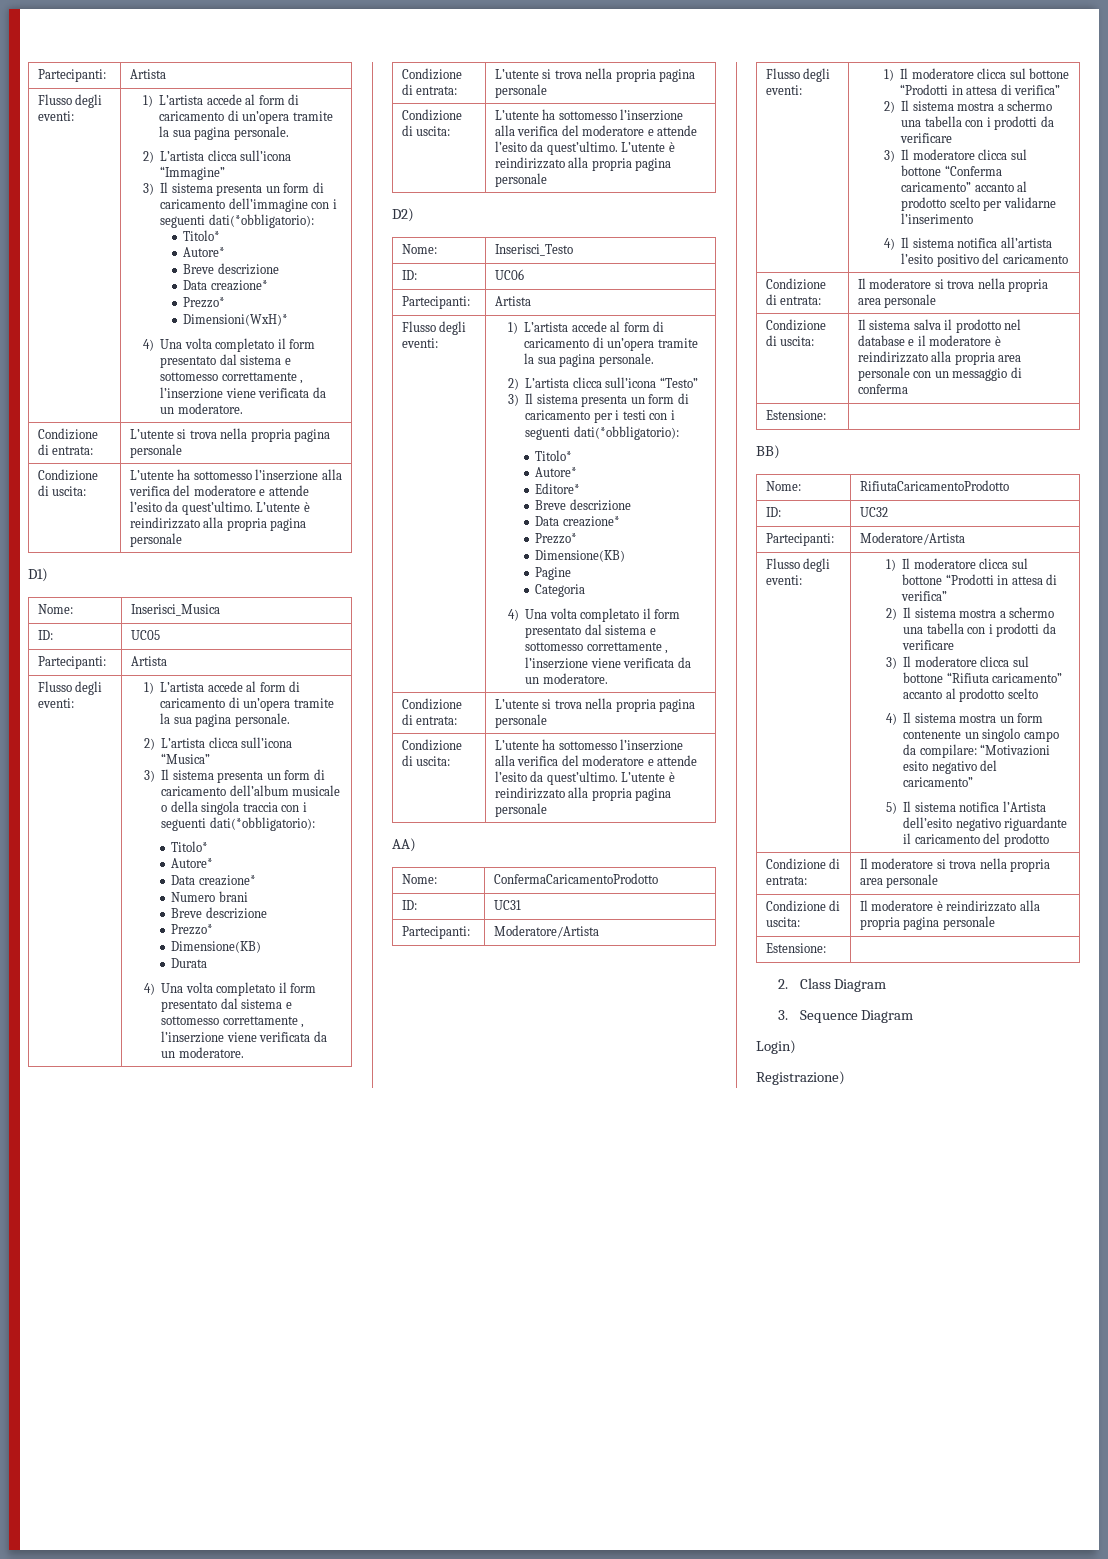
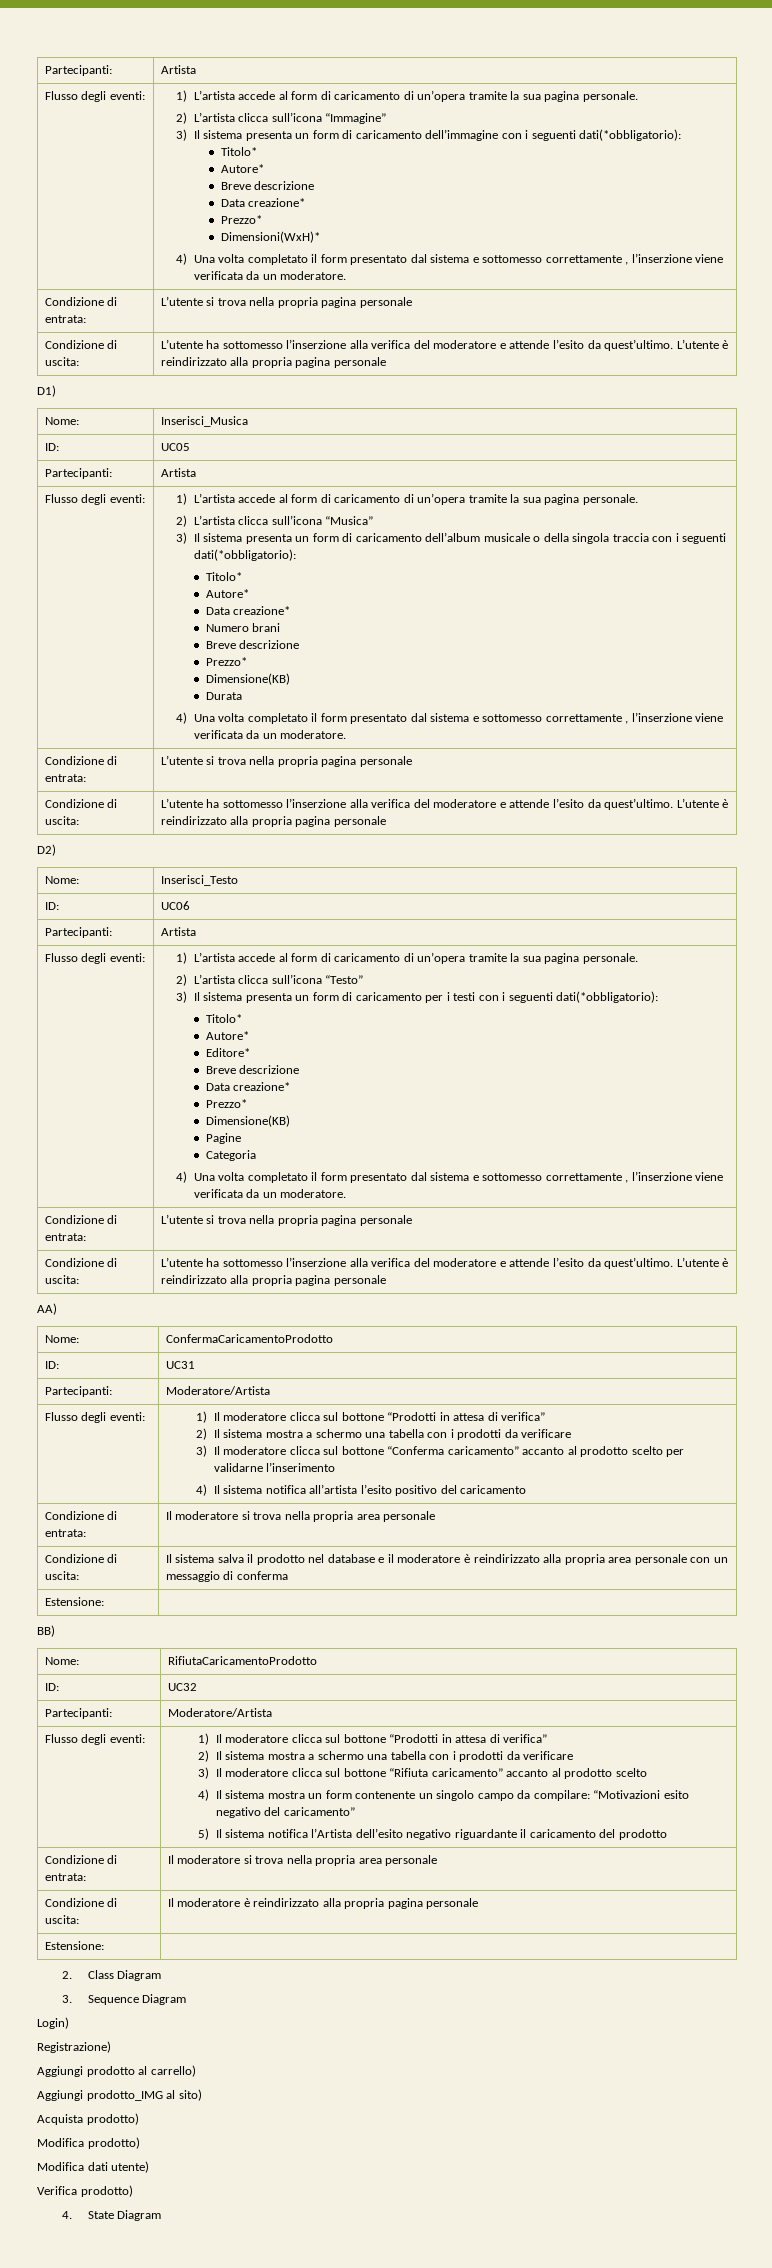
+ Aggiungi prodotto al carrello)
+ Aggiungi prodotto_IMG al sito)
+ Acquista prodotto)
+ Modifica prodotto)
+ Modifica dati utente)
+ Verifica prodotto)
+ 4. State Diagram

